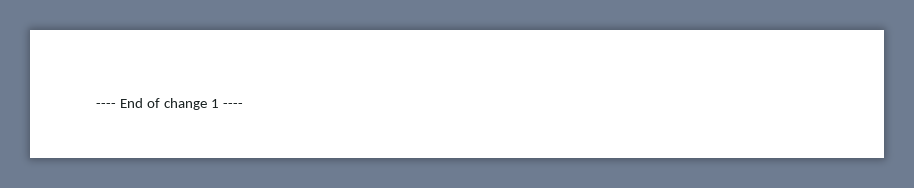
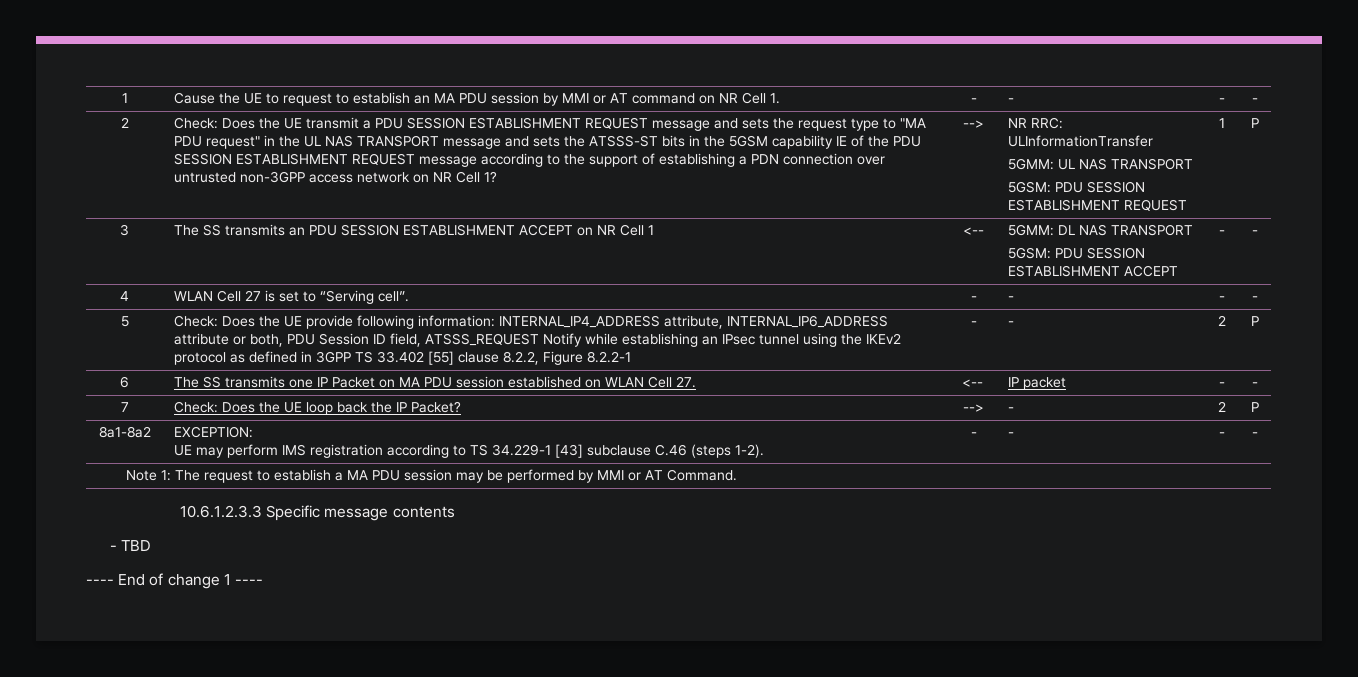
+ 1 | Cause the UE to request to establish an MA PDU session by MMI or AT command on NR Cell 1. | - | - | - | -
+ 2 | Check: Does the UE transmit a PDU SESSION ESTABLISHMENT REQUEST message and sets the request type to "MA PDU request" in the UL NAS TRANSPORT message and sets the ATSSS-ST bits in the 5GSM capability IE of the PDU SESSION ESTABLISHMENT REQUEST message according to the support of establishing a PDN connection over untrusted non-3GPP access network on NR Cell 1? | --> | NR RRC: ULInformationTransfer
+ 5GMM: UL NAS TRANSPORT
+ 5GSM: PDU SESSION ESTABLISHMENT REQUEST | 1 | P
+ 3 | The SS transmits an PDU SESSION ESTABLISHMENT ACCEPT on NR Cell 1 | <-- | 5GMM: DL NAS TRANSPORT
+ 5GSM: PDU SESSION ESTABLISHMENT ACCEPT | - | -
+ 4 | WLAN Cell 27 is set to “Serving cell”. | - | - | - | -
+ 5 | Check: Does the UE provide following information: INTERNAL_IP4_ADDRESS attribute, INTERNAL_IP6_ADDRESS attribute or both, PDU Session ID field, ATSSS_REQUEST Notify while establishing an IPsec tunnel using the IKEv2 protocol as defined in 3GPP TS 33.402 [55] clause 8.2.2, Figure 8.2.2-1 | - | - | 2 | P
+ 6 | The SS transmits one IP Packet on MA PDU session established on WLAN Cell 27. | <-- | IP packet | - | -
+ 7 | Check: Does the UE loop back the IP Packet? | --> | - | 2 | P
+ 8a1-8a2 | EXCEPTION:
+ UE may perform IMS registration according to TS 34.229-1 [43] subclause C.46 (steps 1-2). | - | - | - | -
+ Note 1: The request to establish a MA PDU session may be performed by MMI or AT Command.
+ 10.6.1.2.3.3 Specific message contents
+ - TBD

